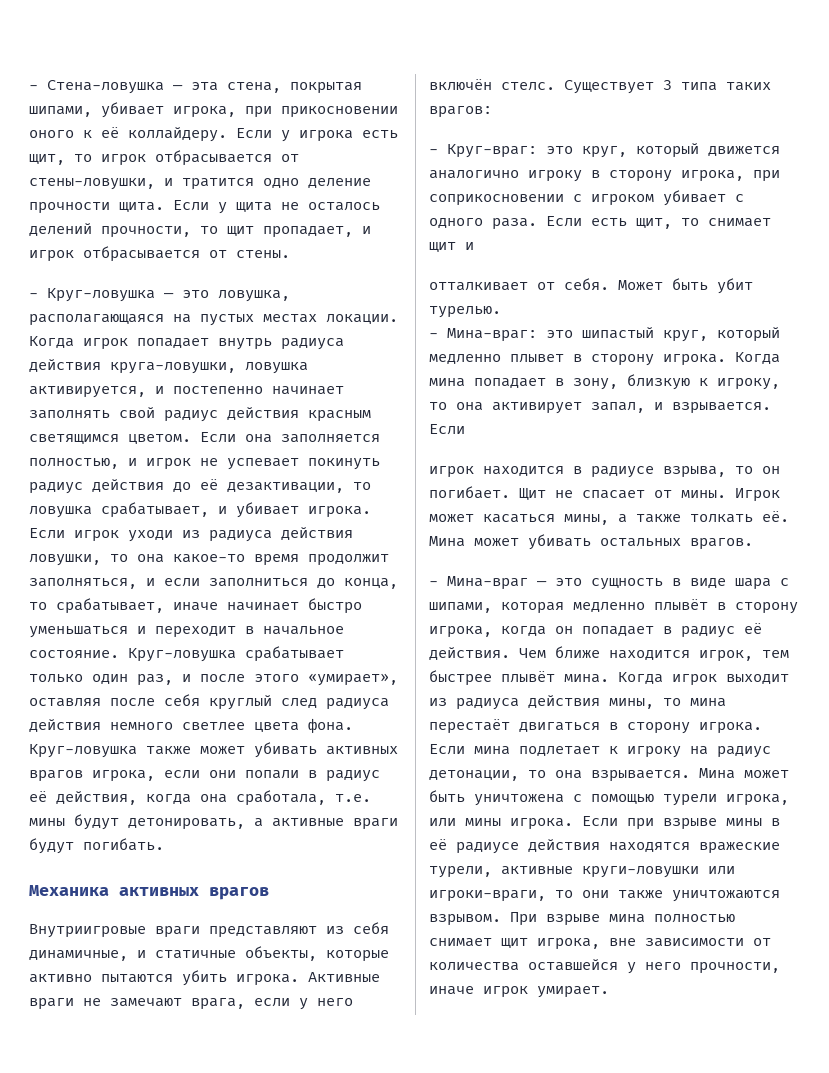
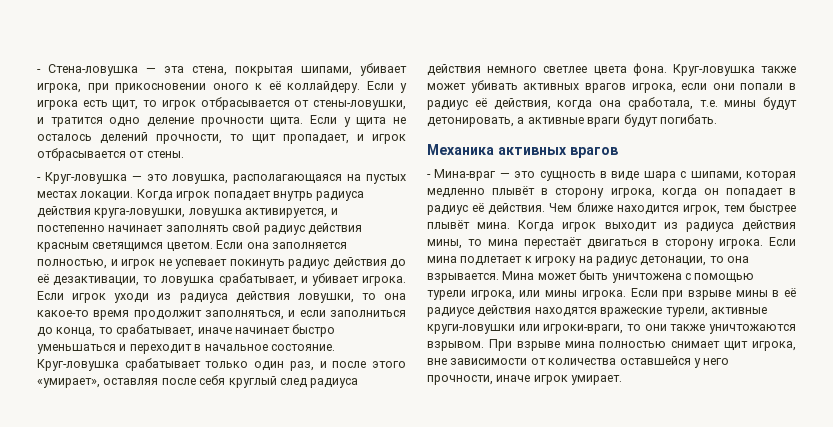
- Внутриигровые враги представляют из себя динамичные, и статичные объекты, которые активно пытаются убить игрока. Активные враги не замечают врага, если у него включён стелс. Существует 3 типа таких врагов:
- - Круг-враг: это круг, который движется аналогично игроку в сторону игрока, при соприкосновении с игроком убивает с одного раза. Если есть щит, то снимает щит и
- отталкивает от себя. Может быть убит турелью.
- - Мина-враг: это шипастый круг, который медленно плывет в сторону игрока. Когда мина попадает в зону, близкую к игроку, то она активирует запал, и взрывается. Если
- игрок находится в радиусе взрыва, то он погибает. Щит не спасает от мины. Игрок может касаться мины, а также толкать её. Мина может убивать остальных врагов.

